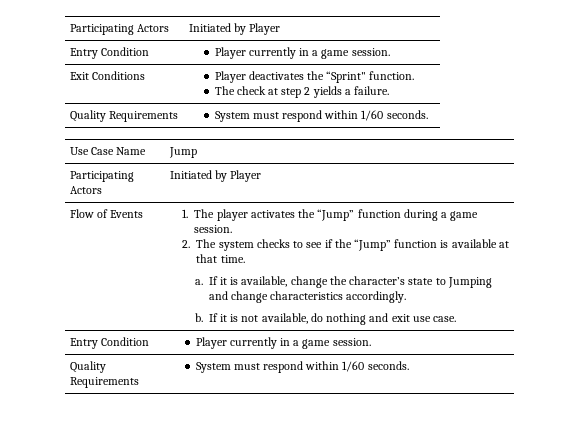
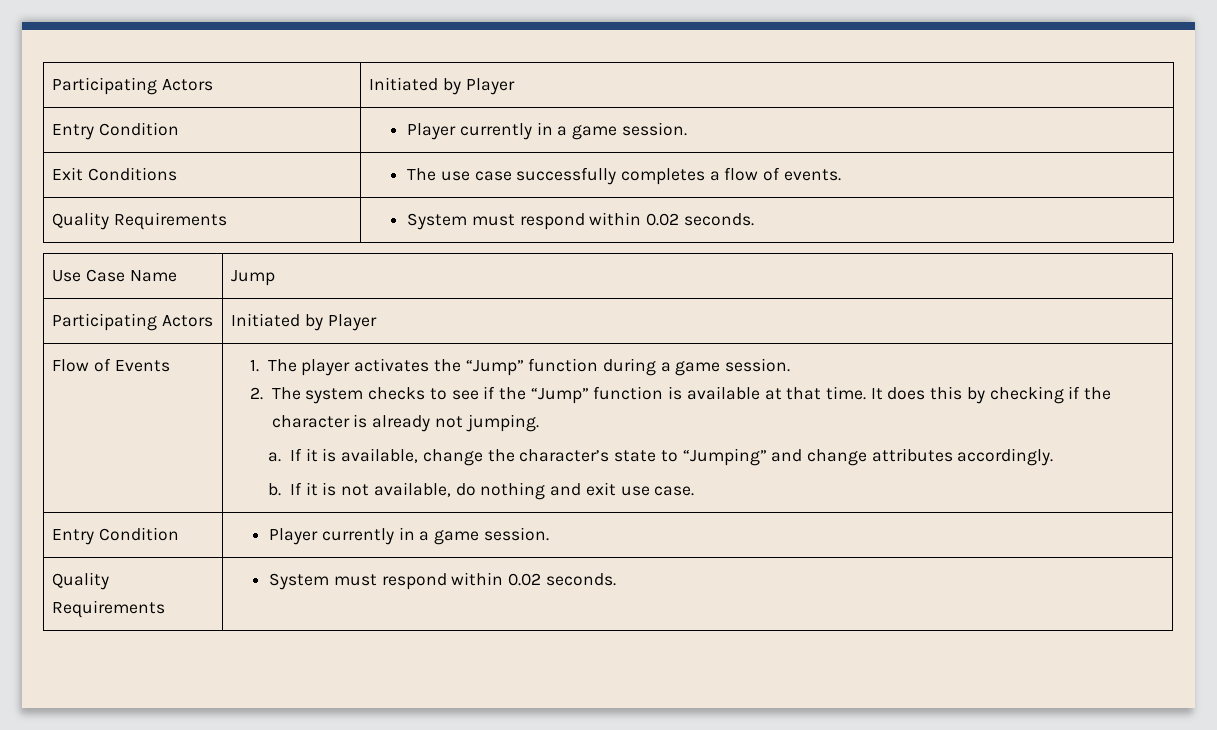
- Exit Conditions | Player deactivates the “Sprint" function.
- The check at step 2 yields a failure.
- Quality Requirements | System must respond within 1/60 seconds.
+ Exit Conditions | The use case successfully completes a flow of events.
+ Quality Requirements | System must respond within 0.02 seconds.
+ It does this by checking if the character is already not jumping.
- If it is available, change the character’s state to Jumping and change characteristics accordingly.
+ If it is available, change the character’s state to “Jumping” and change attributes accordingly.
  If it is not available, do nothing and exit use case.
  Entry Condition | Player currently in a game session.
- Quality Requirements | System must respond within 1/60 seconds.
+ Quality Requirements | System must respond within 0.02 seconds.

